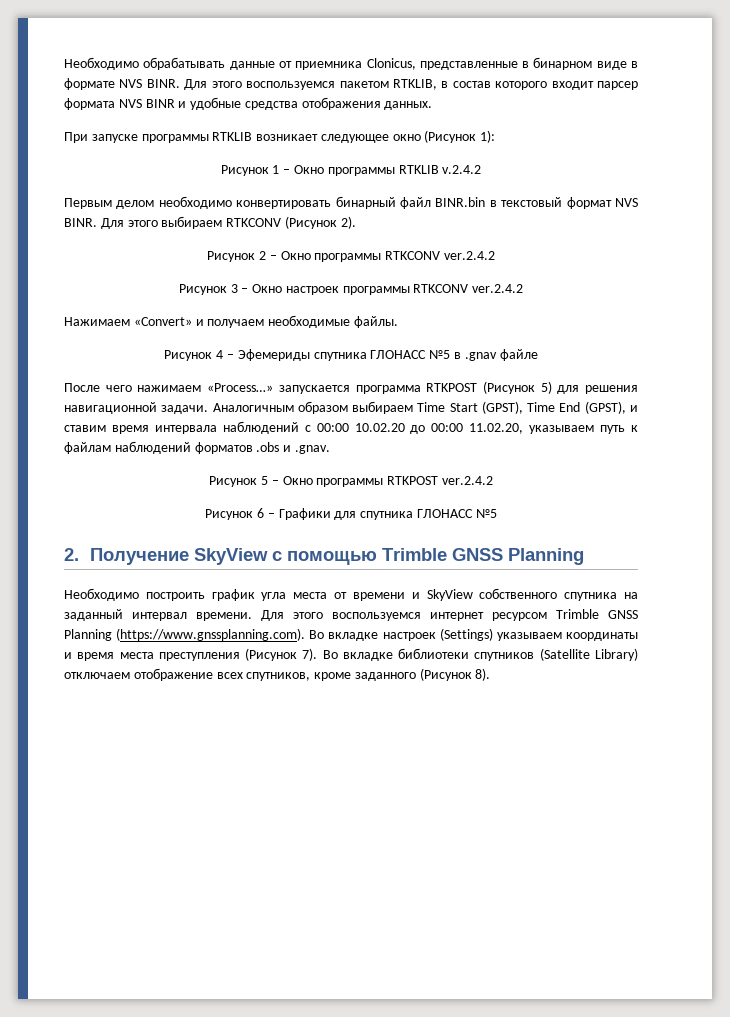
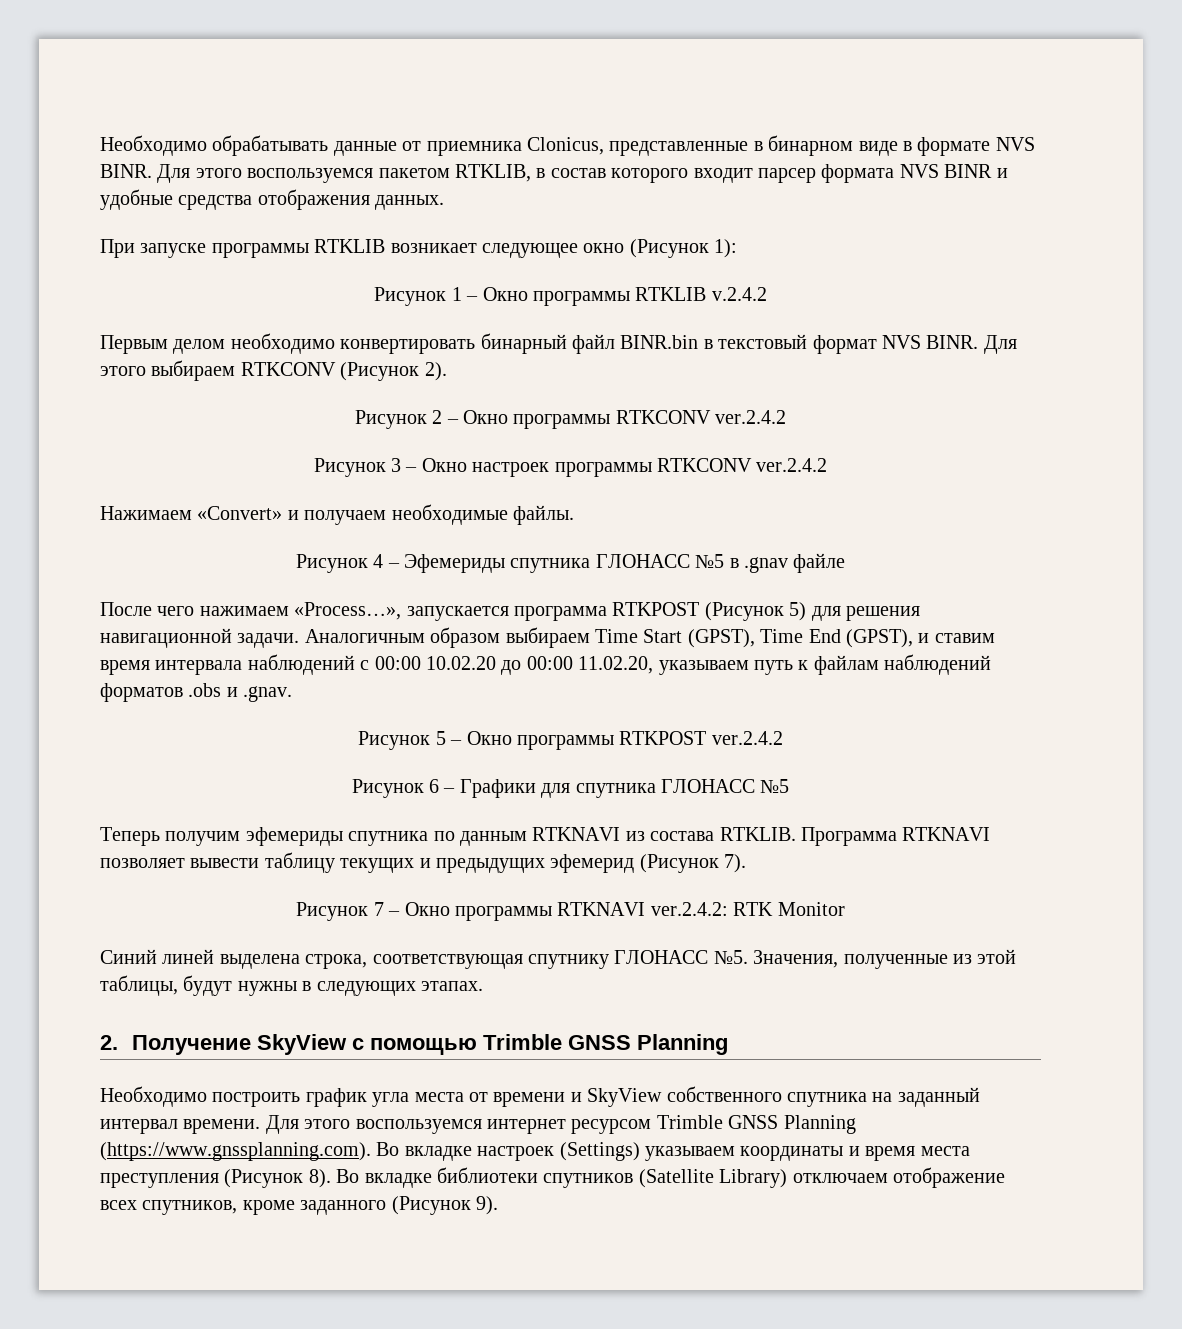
- После чего нажимаем «Process…» запускается программа RTKPOST (Рисунок 5) для решения навигационной задачи.
+ После чего нажимаем «Process…», запускается программа RTKPOST (Рисунок 5) для решения навигационной задачи.
+ Теперь получим эфемериды спутника по данным RTKNAVI из состава RTKLIB. Программа RTKNAVI позволяет вывести таблицу текущих и предыдущих эфемерид (Рисунок 7).
+ Рисунок 7 – Окно программы RTKNAVI ver.2.4.2: RTK Monitor
+ Синий линей выделена строка, соответствующая спутнику ГЛОНАСС №5. Значения, полученные из этой таблицы, будут нужны в следующих этапах.
- Для этого воспользуемся интернет ресурсом Trimble GNSS Planning (https://www.gnssplanning.com). Во вкладке настроек (Settings) указываем координаты и время места преступления (Рисунок 7).
+ Для этого воспользуемся интернет ресурсом Trimble GNSS Planning (https://www.gnssplanning.com). Во вкладке настроек (Settings) указываем координаты и время места преступления (Рисунок 8).
- Во вкладке библиотеки спутников (Satellite Library) отключаем отображение всех спутников, кроме заданного (Рисунок 8).
+ Во вкладке библиотеки спутников (Satellite Library) отключаем отображение всех спутников, кроме заданного (Рисунок 9).

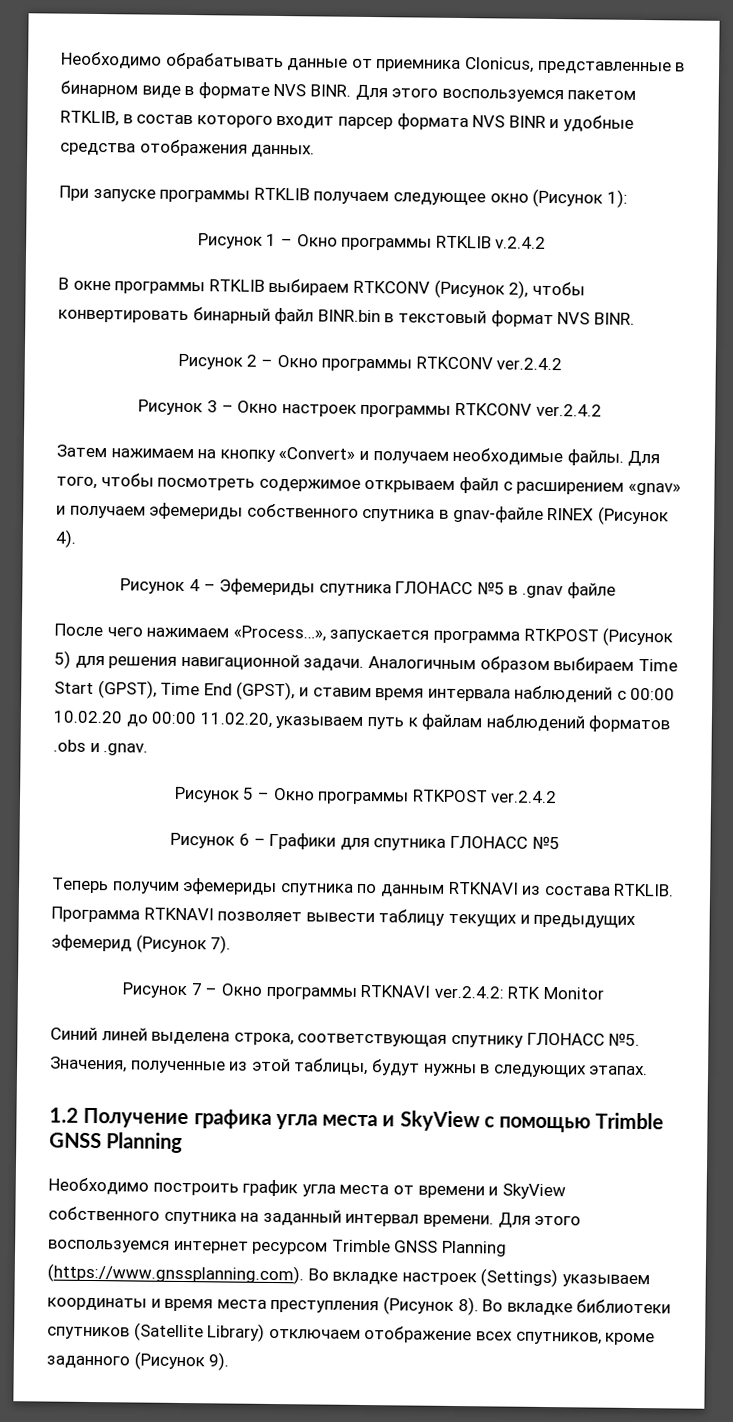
- При запуске программы RTKLIB возникает следующее окно (Рисунок 1):
+ При запуске программы RTKLIB получаем следующее окно (Рисунок 1):
- Первым делом необходимо конвертировать бинарный файл BINR.bin в текстовый формат NVS BINR. Для этого выбираем RTKCONV (Рисунок 2).
+ В окне программы RTKLIB выбираем RTKCONV (Рисунок 2), чтобы конвертировать бинарный файл BINR.bin в текстовый формат NVS BINR.
- Нажимаем «Convert» и получаем необходимые файлы.
+ Затем нажимаем на кнопку «Convert» и получаем необходимые файлы. Для того, чтобы посмотреть содержимое открываем файл с расширением «gnav» и получаем эфемериды собственного спутника в gnav-файле RINEX (Рисунок 4).
- 2. Получение SkyView с помощью Trimble GNSS Planning
+ 1.2 Получение графика угла места и SkyView с помощью Trimble GNSS Planning

